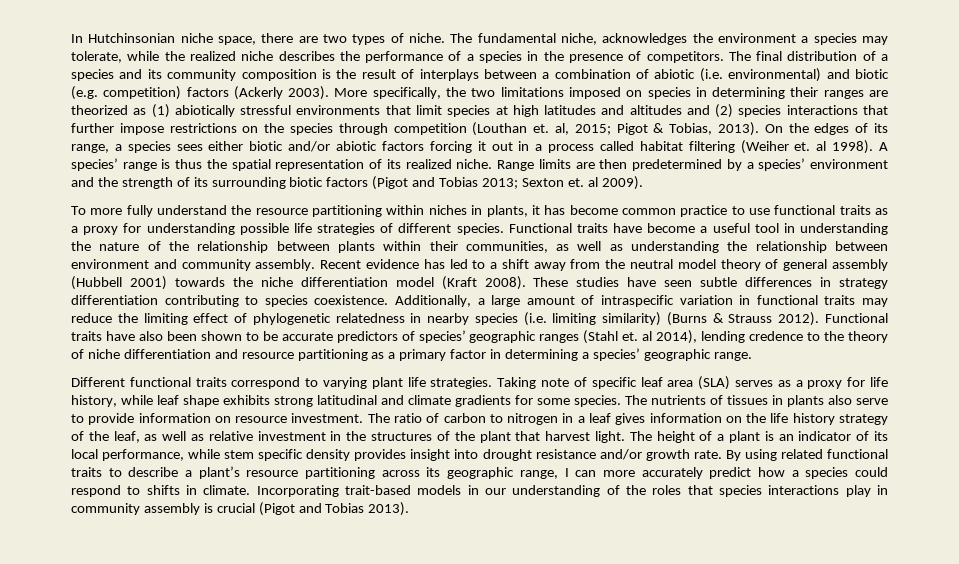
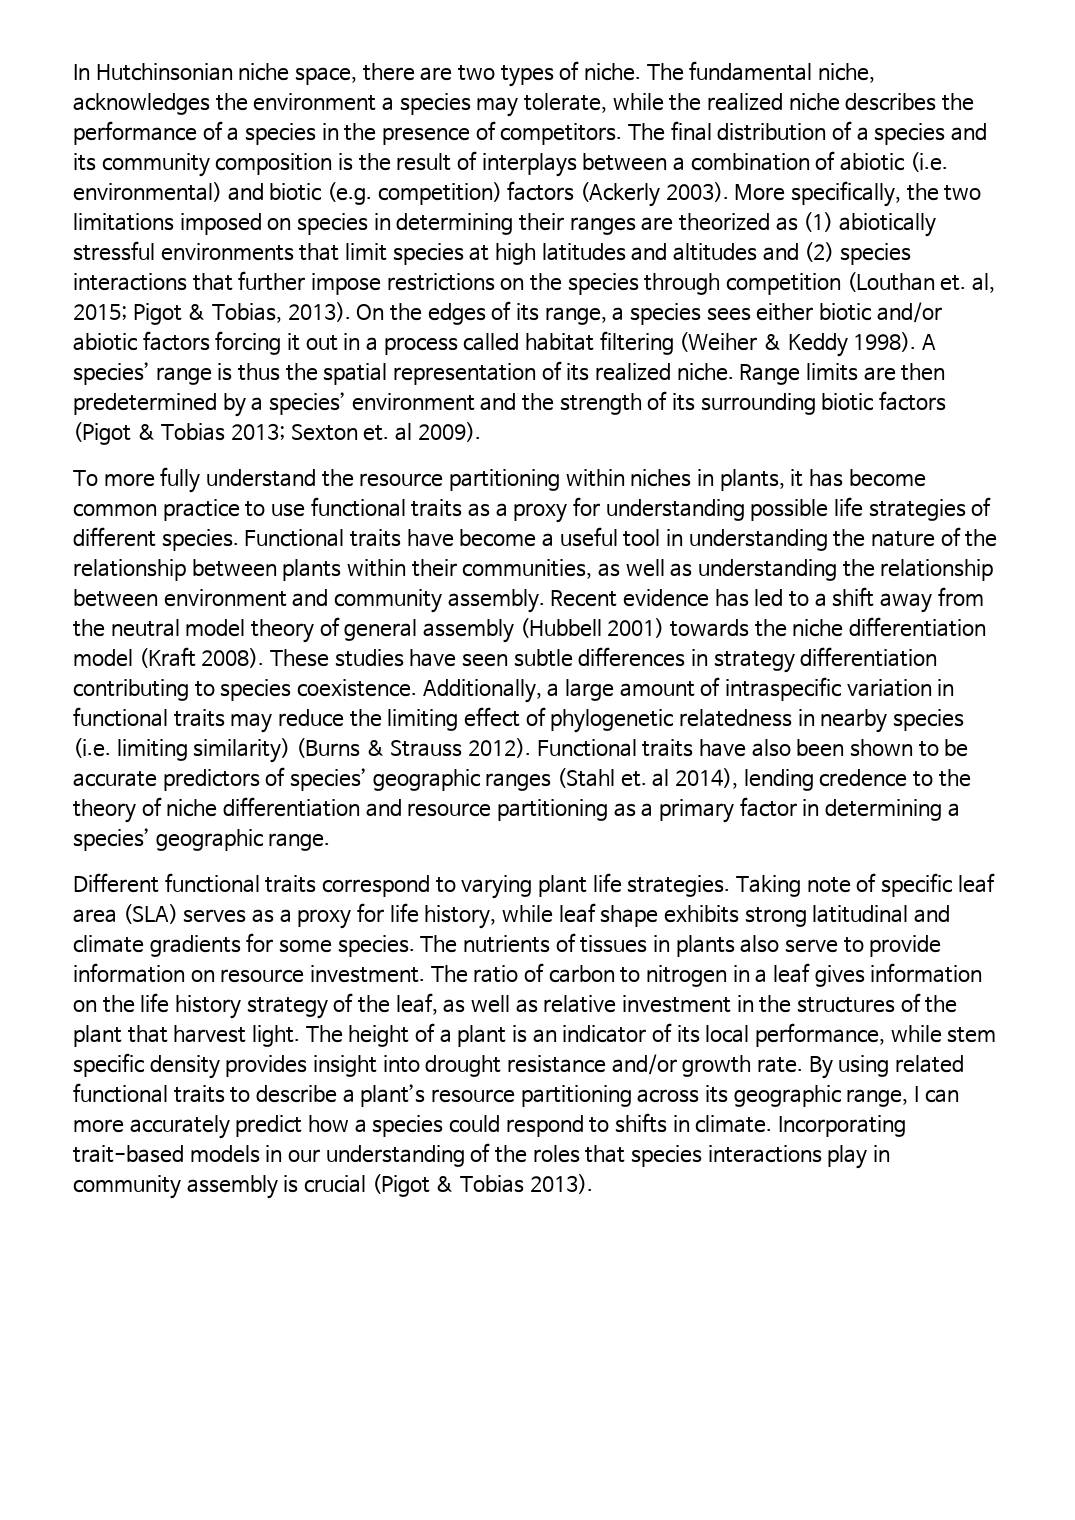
- On the edges of its range, a species sees either biotic and/or abiotic factors forcing it out in a process called habitat filtering (Weiher et. al 1998).
+ On the edges of its range, a species sees either biotic and/or abiotic factors forcing it out in a process called habitat filtering (Weiher & Keddy 1998).
- Range limits are then predetermined by a species’ environment and the strength of its surrounding biotic factors (Pigot and Tobias 2013; Sexton et. al 2009).
+ Range limits are then predetermined by a species’ environment and the strength of its surrounding biotic factors (Pigot & Tobias 2013; Sexton et. al 2009).
- Incorporating trait-based models in our understanding of the roles that species interactions play in community assembly is crucial (Pigot and Tobias 2013).
+ Incorporating trait-based models in our understanding of the roles that species interactions play in community assembly is crucial (Pigot & Tobias 2013).

